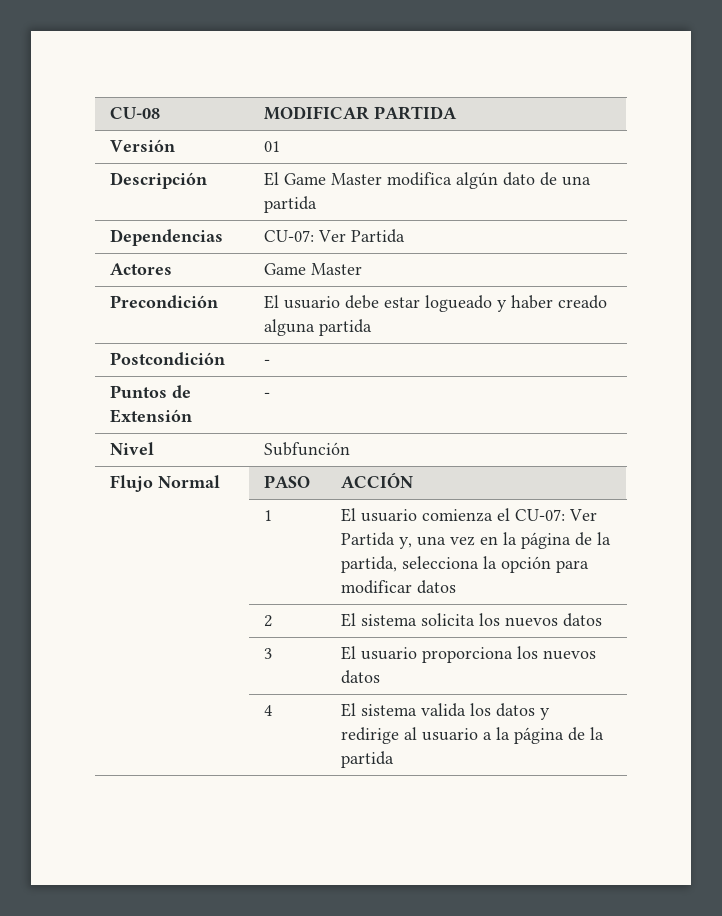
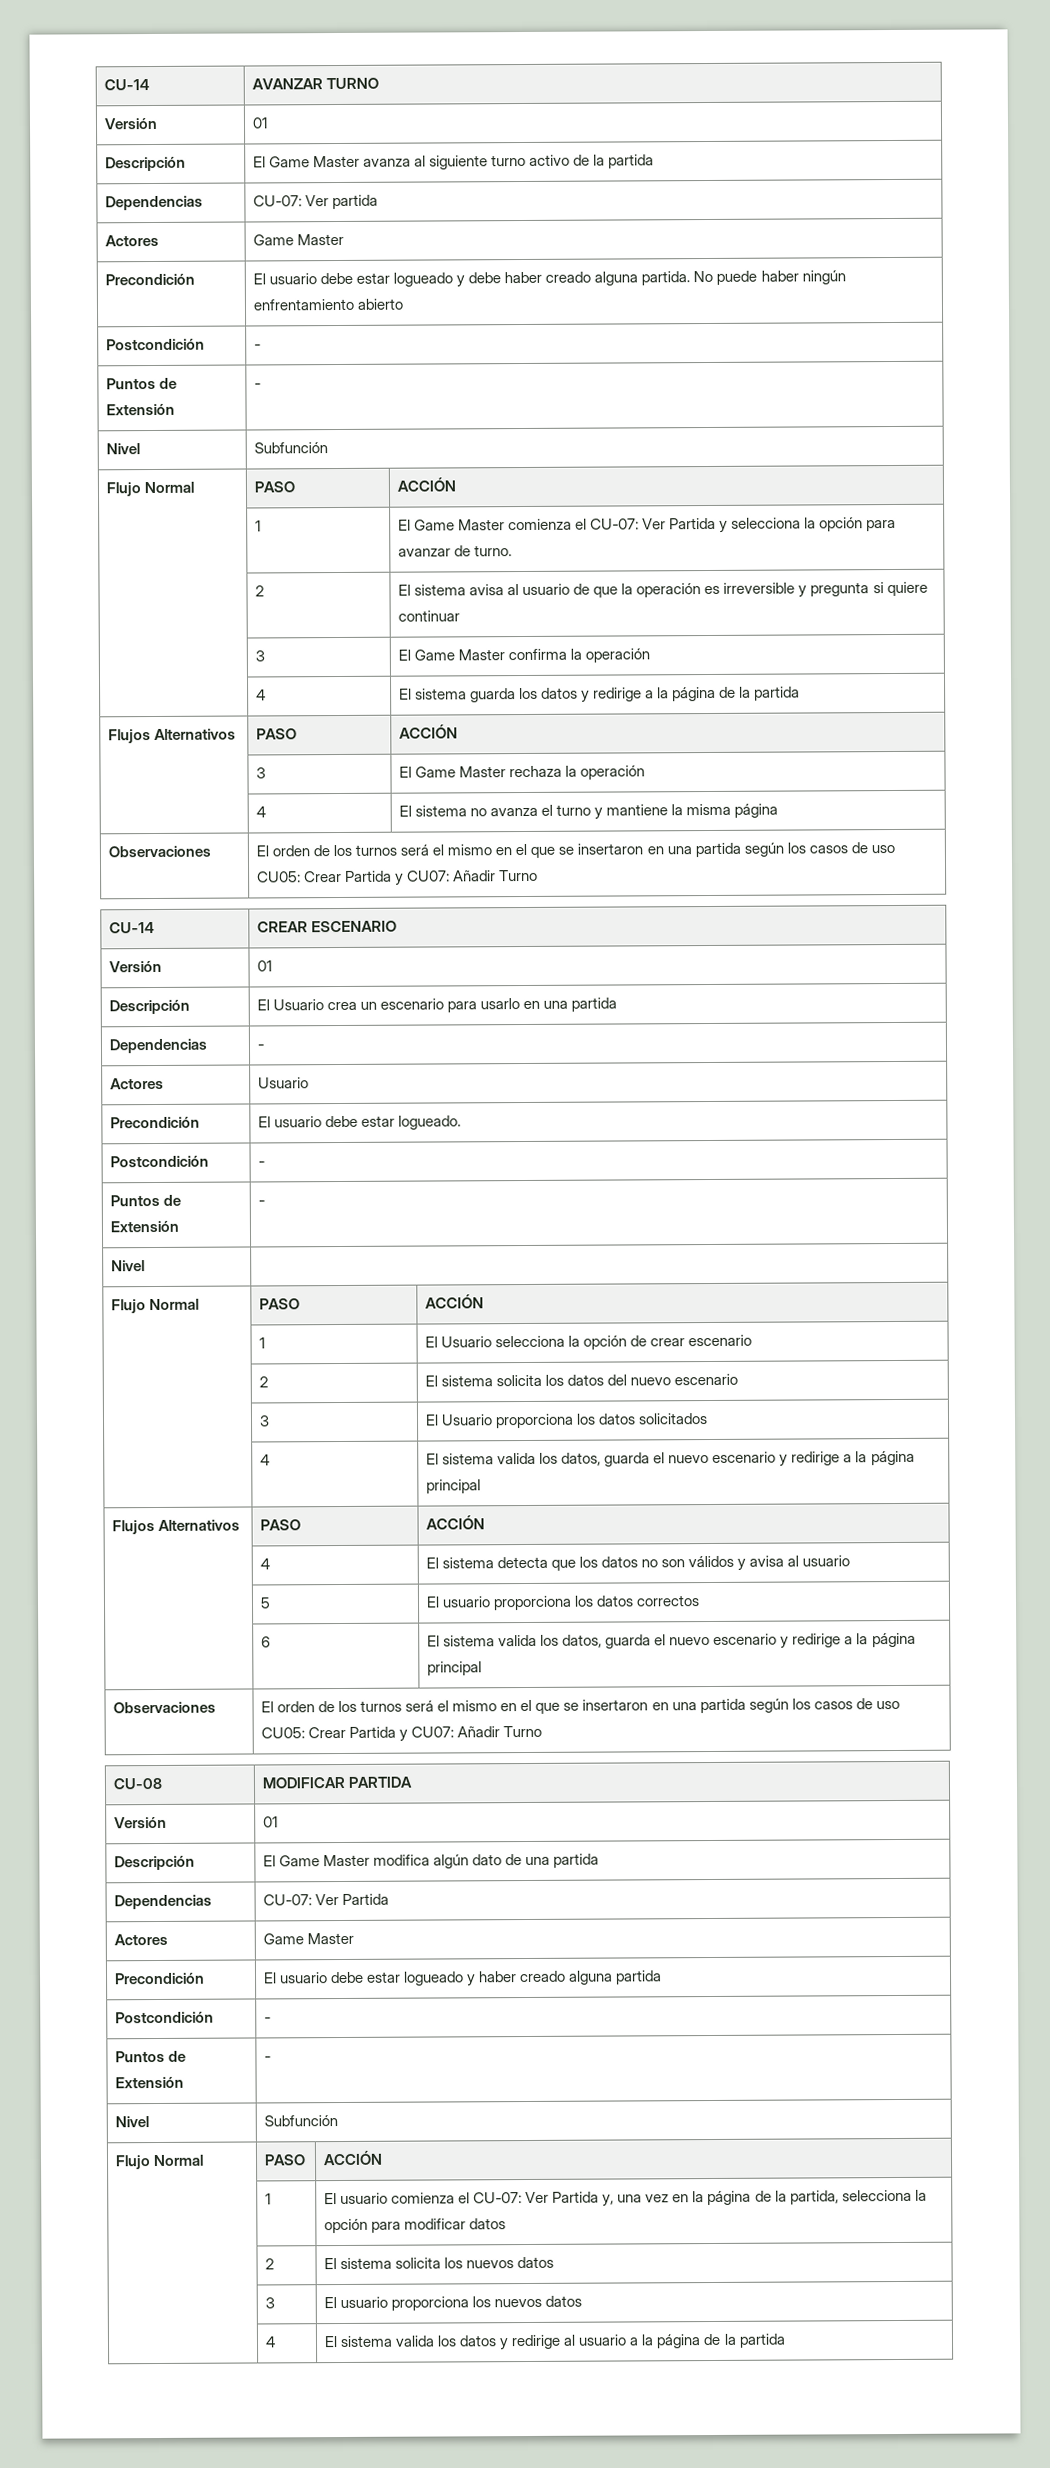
+ CU-14 | AVANZAR TURNO
+ Versión | 01
+ Descripción | El Game Master avanza al siguiente turno activo de la partida
+ Dependencias | CU-07: Ver partida
+ Actores | Game Master
+ Precondición | El usuario debe estar logueado y debe haber creado alguna partida. No puede haber ningún enfrentamiento abierto
+ Postcondición | -
+ Puntos de Extensión | -
+ Nivel | Subfunción
+ Flujo Normal | PASO | ACCIÓN
+ | 1 | El Game Master comienza el CU-07: Ver Partida y selecciona la opción para avanzar de turno.
+ | 2 | El sistema avisa al usuario de que la operación es irreversible y pregunta si quiere continuar
+ | 3 | El Game Master confirma la operación
+ | 4 | El sistema guarda los datos y redirige a la página de la partida
+ Flujos Alternativos | PASO | ACCIÓN
+ | 3 | El Game Master rechaza la operación
+ | 4 | El sistema no avanza el turno y mantiene la misma página
+ Observaciones | El orden de los turnos será el mismo en el que se insertaron en una partida según los casos de uso CU05: Crear Partida y CU07: Añadir Turno
+ CU-14 | CREAR ESCENARIO
+ Versión | 01
+ Descripción | El Usuario crea un escenario para usarlo en una partida
+ Dependencias | -
+ Actores | Usuario
+ Precondición | El usuario debe estar logueado.
+ Postcondición | -
+ Puntos de Extensión | -
+ Nivel |
+ Flujo Normal | PASO | ACCIÓN
+ | 1 | El Usuario selecciona la opción de crear escenario
+ | 2 | El sistema solicita los datos del nuevo escenario
+ | 3 | El Usuario proporciona los datos solicitados
+ | 4 | El sistema valida los datos, guarda el nuevo escenario y redirige a la página principal
+ Flujos Alternativos | PASO | ACCIÓN
+ | 4 | El sistema detecta que los datos no son válidos y avisa al usuario
+ | 5 | El usuario proporciona los datos correctos
+ | 6 | El sistema valida los datos, guarda el nuevo escenario y redirige a la página principal
+ Observaciones | El orden de los turnos será el mismo en el que se insertaron en una partida según los casos de uso CU05: Crear Partida y CU07: Añadir Turno

